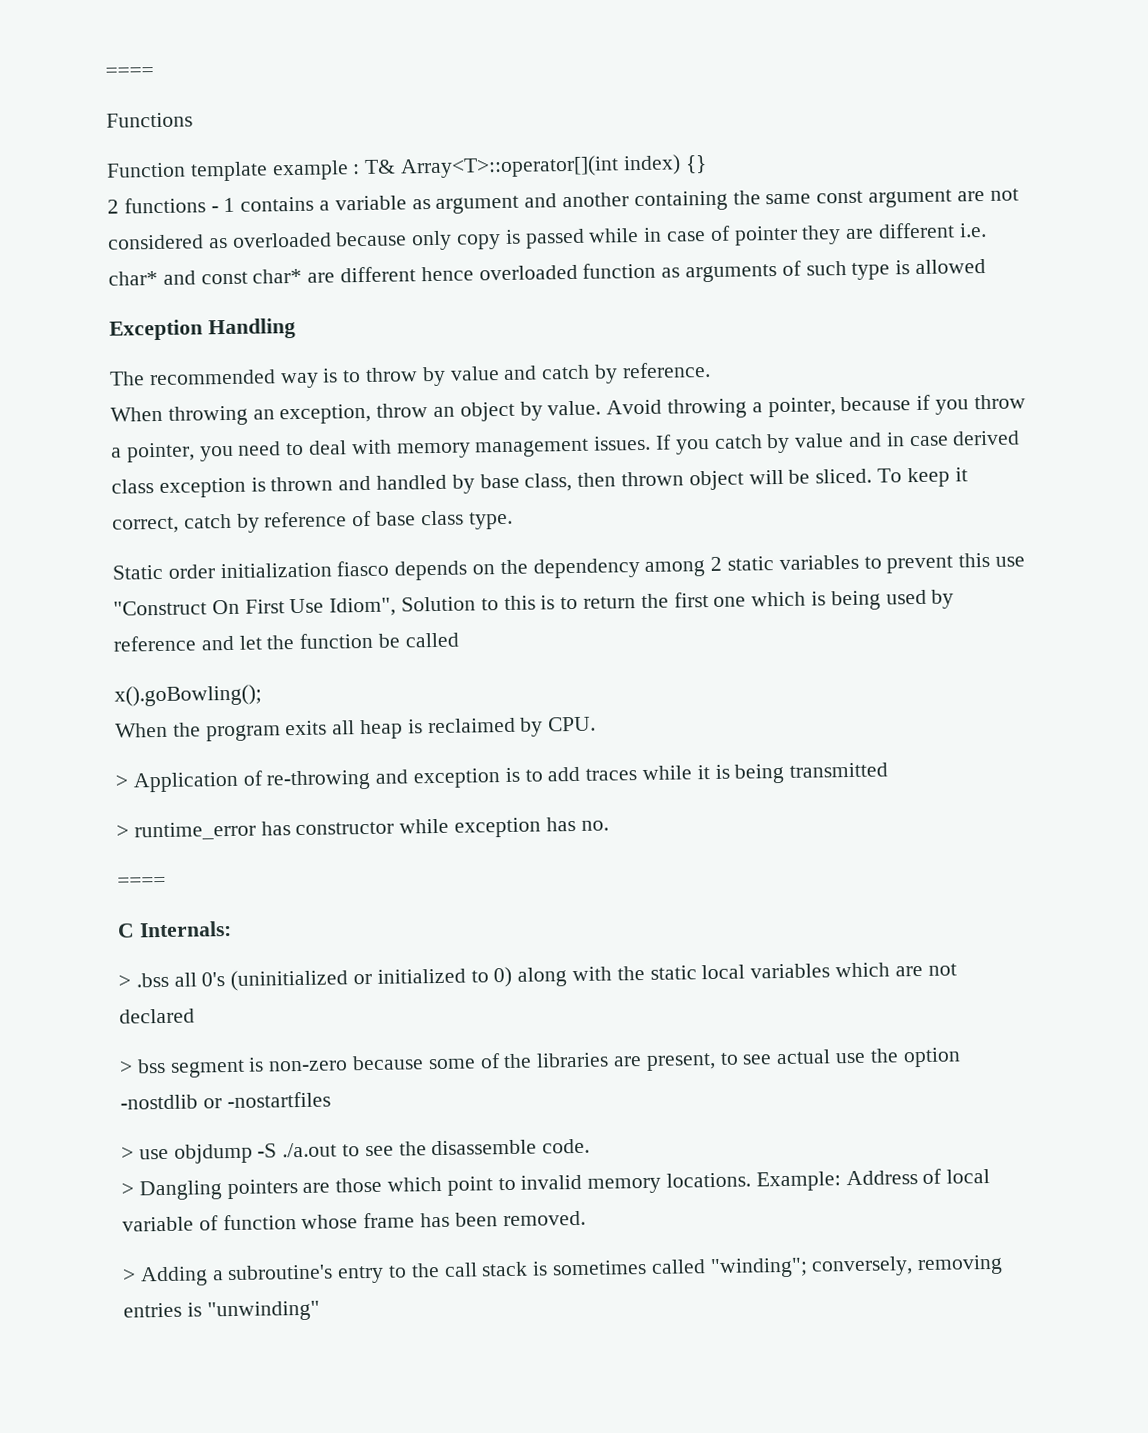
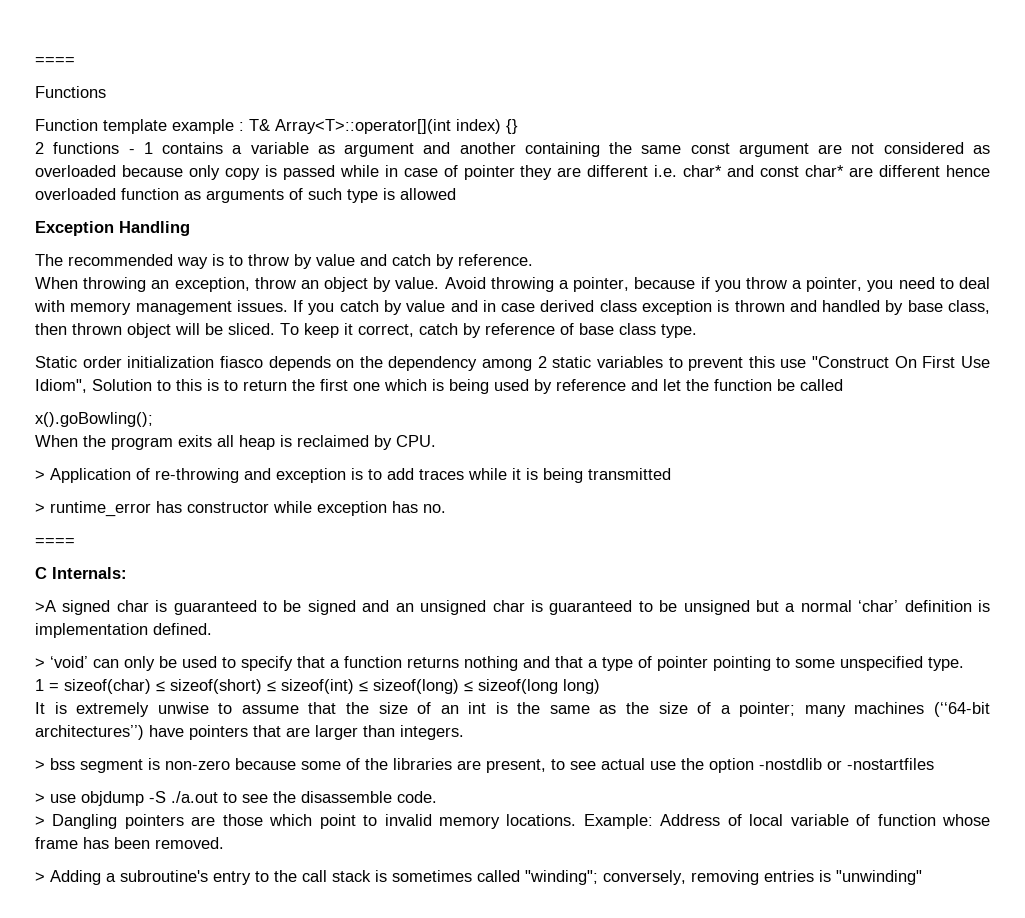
- > .bss all 0's (uninitialized or initialized to 0) along with the static local variables which are not declared
+ >A signed char is guaranteed to be signed and an unsigned char is guaranteed to be unsigned but a normal ‘char’ definition is implementation defined.
+ > ‘void’ can only be used to specify that a function returns nothing and that a type of pointer pointing to some unspecified type.
+ 1 = sizeof(char) ≤ sizeof(short) ≤ sizeof(int) ≤ sizeof(long) ≤ sizeof(long long)
+ It is extremely unwise to assume that the size of an int is the same as the size of a pointer; many machines (‘‘64-bit architectures’’) have pointers that are larger than integers.

